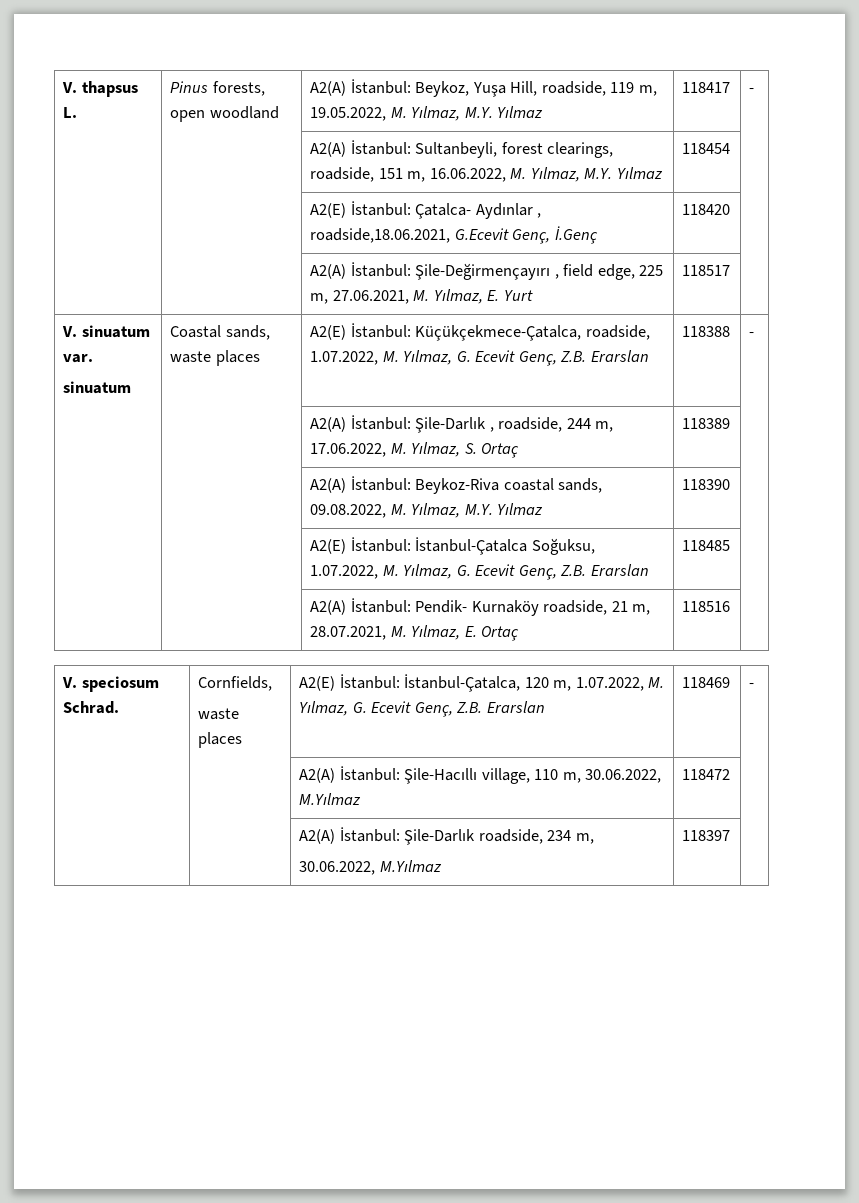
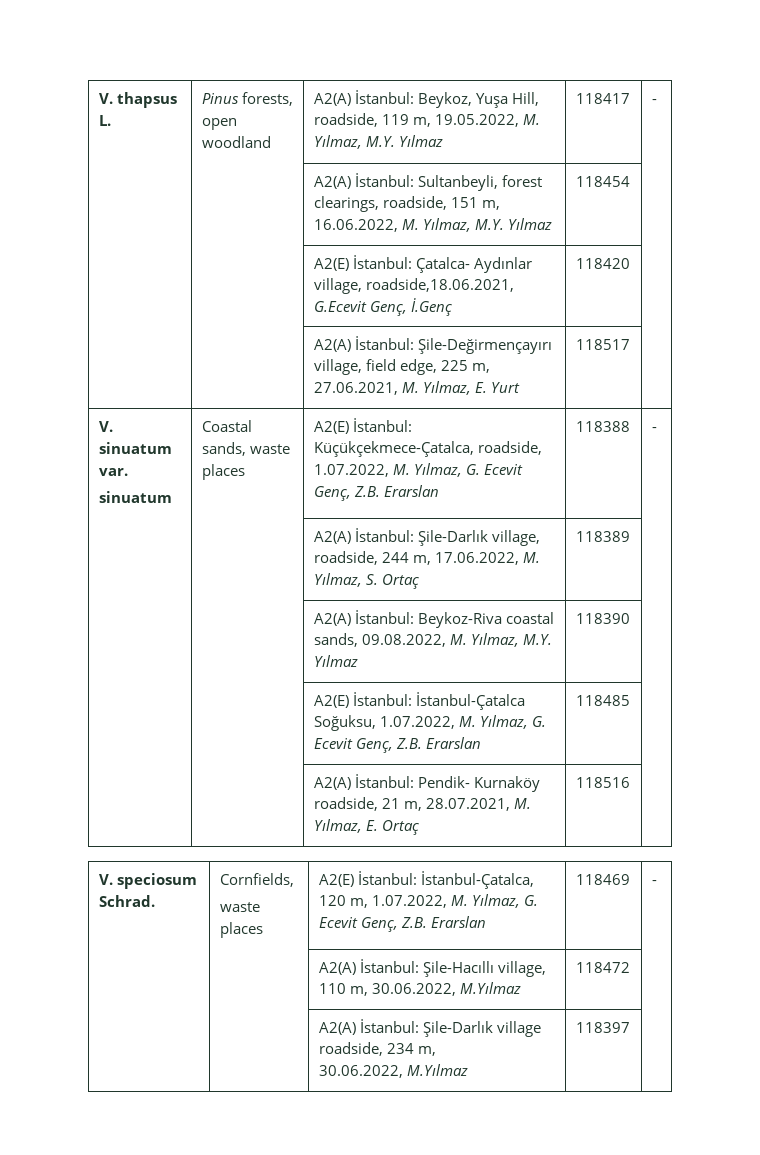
- | | A2(E) İstanbul: Çatalca- Aydınlar , roadside,18.06.2021, G.Ecevit Genç, İ.Genç | 118420 |
+ | | A2(E) İstanbul: Çatalca- Aydınlar village, roadside,18.06.2021, G.Ecevit Genç, İ.Genç | 118420 |
- | | A2(A) İstanbul: Şile-Değirmençayırı , field edge, 225 m, 27.06.2021, M. Yılmaz, E. Yurt | 118517 |
+ | | A2(A) İstanbul: Şile-Değirmençayırı village, field edge, 225 m, 27.06.2021, M. Yılmaz, E. Yurt | 118517 |
- | | A2(A) İstanbul: Şile-Darlık , roadside, 244 m, 17.06.2022, M. Yılmaz, S. Ortaç | 118389 |
+ | | A2(A) İstanbul: Şile-Darlık village, roadside, 244 m, 17.06.2022, M. Yılmaz, S. Ortaç | 118389 |
- | | A2(A) İstanbul: Şile-Darlık roadside, 234 m,
+ | | A2(A) İstanbul: Şile-Darlık village roadside, 234 m,

